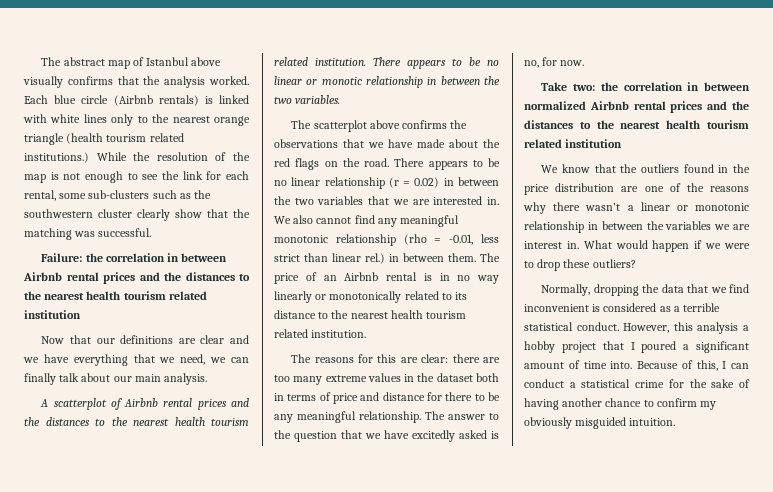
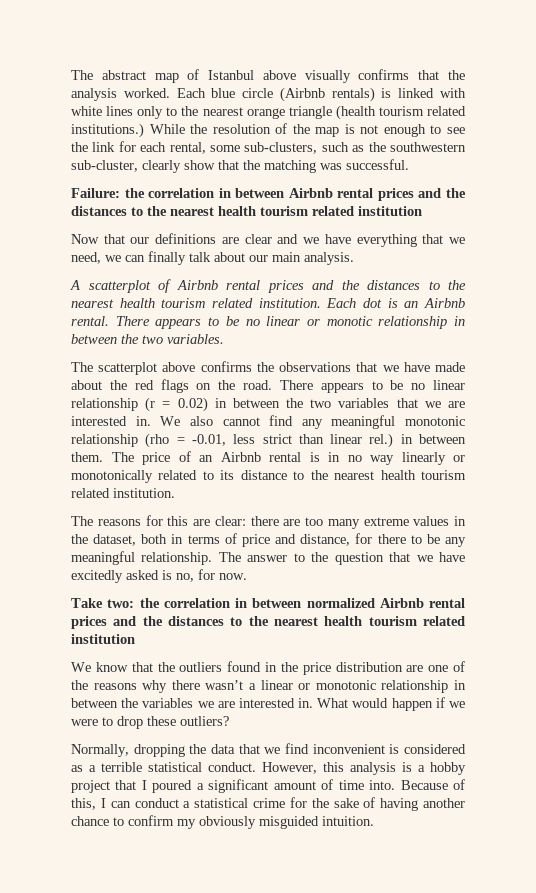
- While the resolution of the map is not enough to see the link for each rental, some sub-clusters such as the southwestern cluster clearly show that the matching was successful.
+ While the resolution of the map is not enough to see the link for each rental, some sub-clusters, such as the southwestern sub-cluster, clearly show that the matching was successful.
+ Each dot is an Airbnb rental.
- The reasons for this are clear: there are too many extreme values in the dataset both in terms of price and distance for there to be any meaningful relationship.
+ The reasons for this are clear: there are too many extreme values in the dataset, both in terms of price and distance, for there to be any meaningful relationship.
- We know that the outliers found in the price distribution are one of the reasons why there wasn’t a linear or monotonic relationship in between the variables we are interest in.
+ We know that the outliers found in the price distribution are one of the reasons why there wasn’t a linear or monotonic relationship in between the variables we are interested in.
- However, this analysis a hobby project that I poured a significant amount of time into.
+ However, this analysis is a hobby project that I poured a significant amount of time into.

